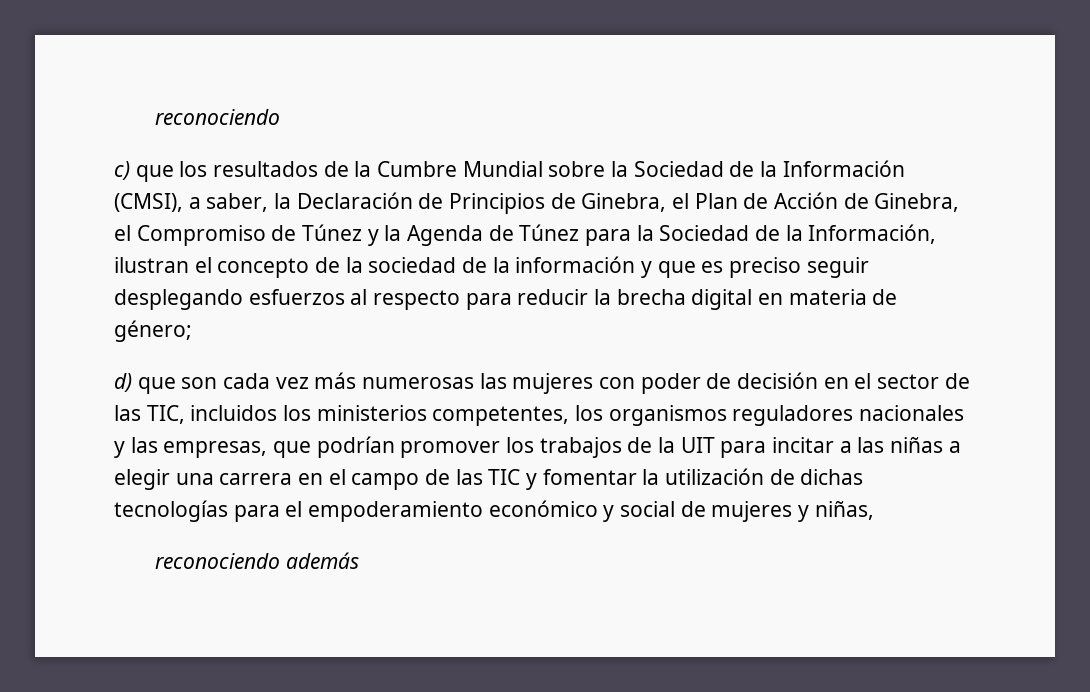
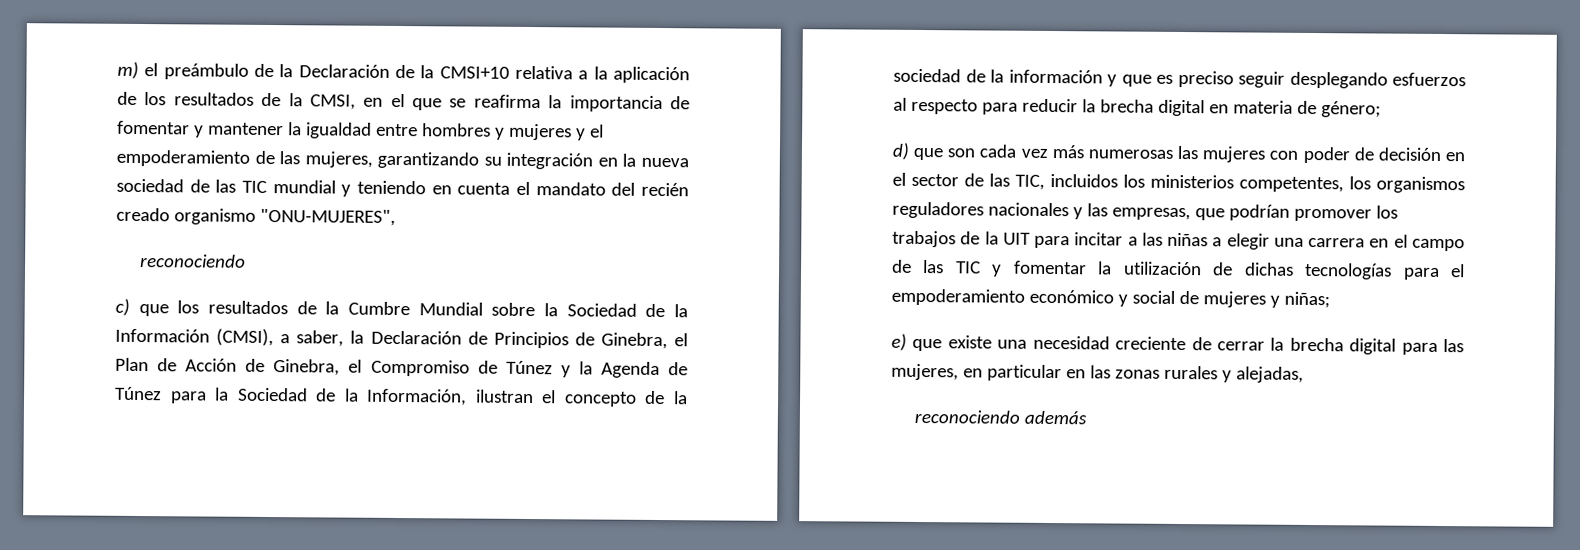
+ m) el preámbulo de la Declaración de la CMSI+10 relativa a la aplicación de los resultados de la CMSI, en el que se reafirma la importancia de fomentar y mantener la igualdad entre hombres y mujeres y el empoderamiento de las mujeres, garantizando su integración en la nueva sociedad de las TIC mundial y teniendo en cuenta el mandato del recién creado organismo "ONU-MUJERES",
- d) que son cada vez más numerosas las mujeres con poder de decisión en el sector de las TIC, incluidos los ministerios competentes, los organismos reguladores nacionales y las empresas, que podrían promover los trabajos de la UIT para incitar a las niñas a elegir una carrera en el campo de las TIC y fomentar la utilización de dichas tecnologías para el empoderamiento económico y social de mujeres y niñas,
+ d) que son cada vez más numerosas las mujeres con poder de decisión en el sector de las TIC, incluidos los ministerios competentes, los organismos reguladores nacionales y las empresas, que podrían promover los trabajos de la UIT para incitar a las niñas a elegir una carrera en el campo de las TIC y fomentar la utilización de dichas tecnologías para el empoderamiento económico y social de mujeres y niñas;
+ e) que existe una necesidad creciente de cerrar la brecha digital para las mujeres, en particular en las zonas rurales y alejadas,

